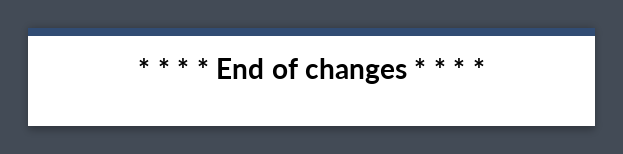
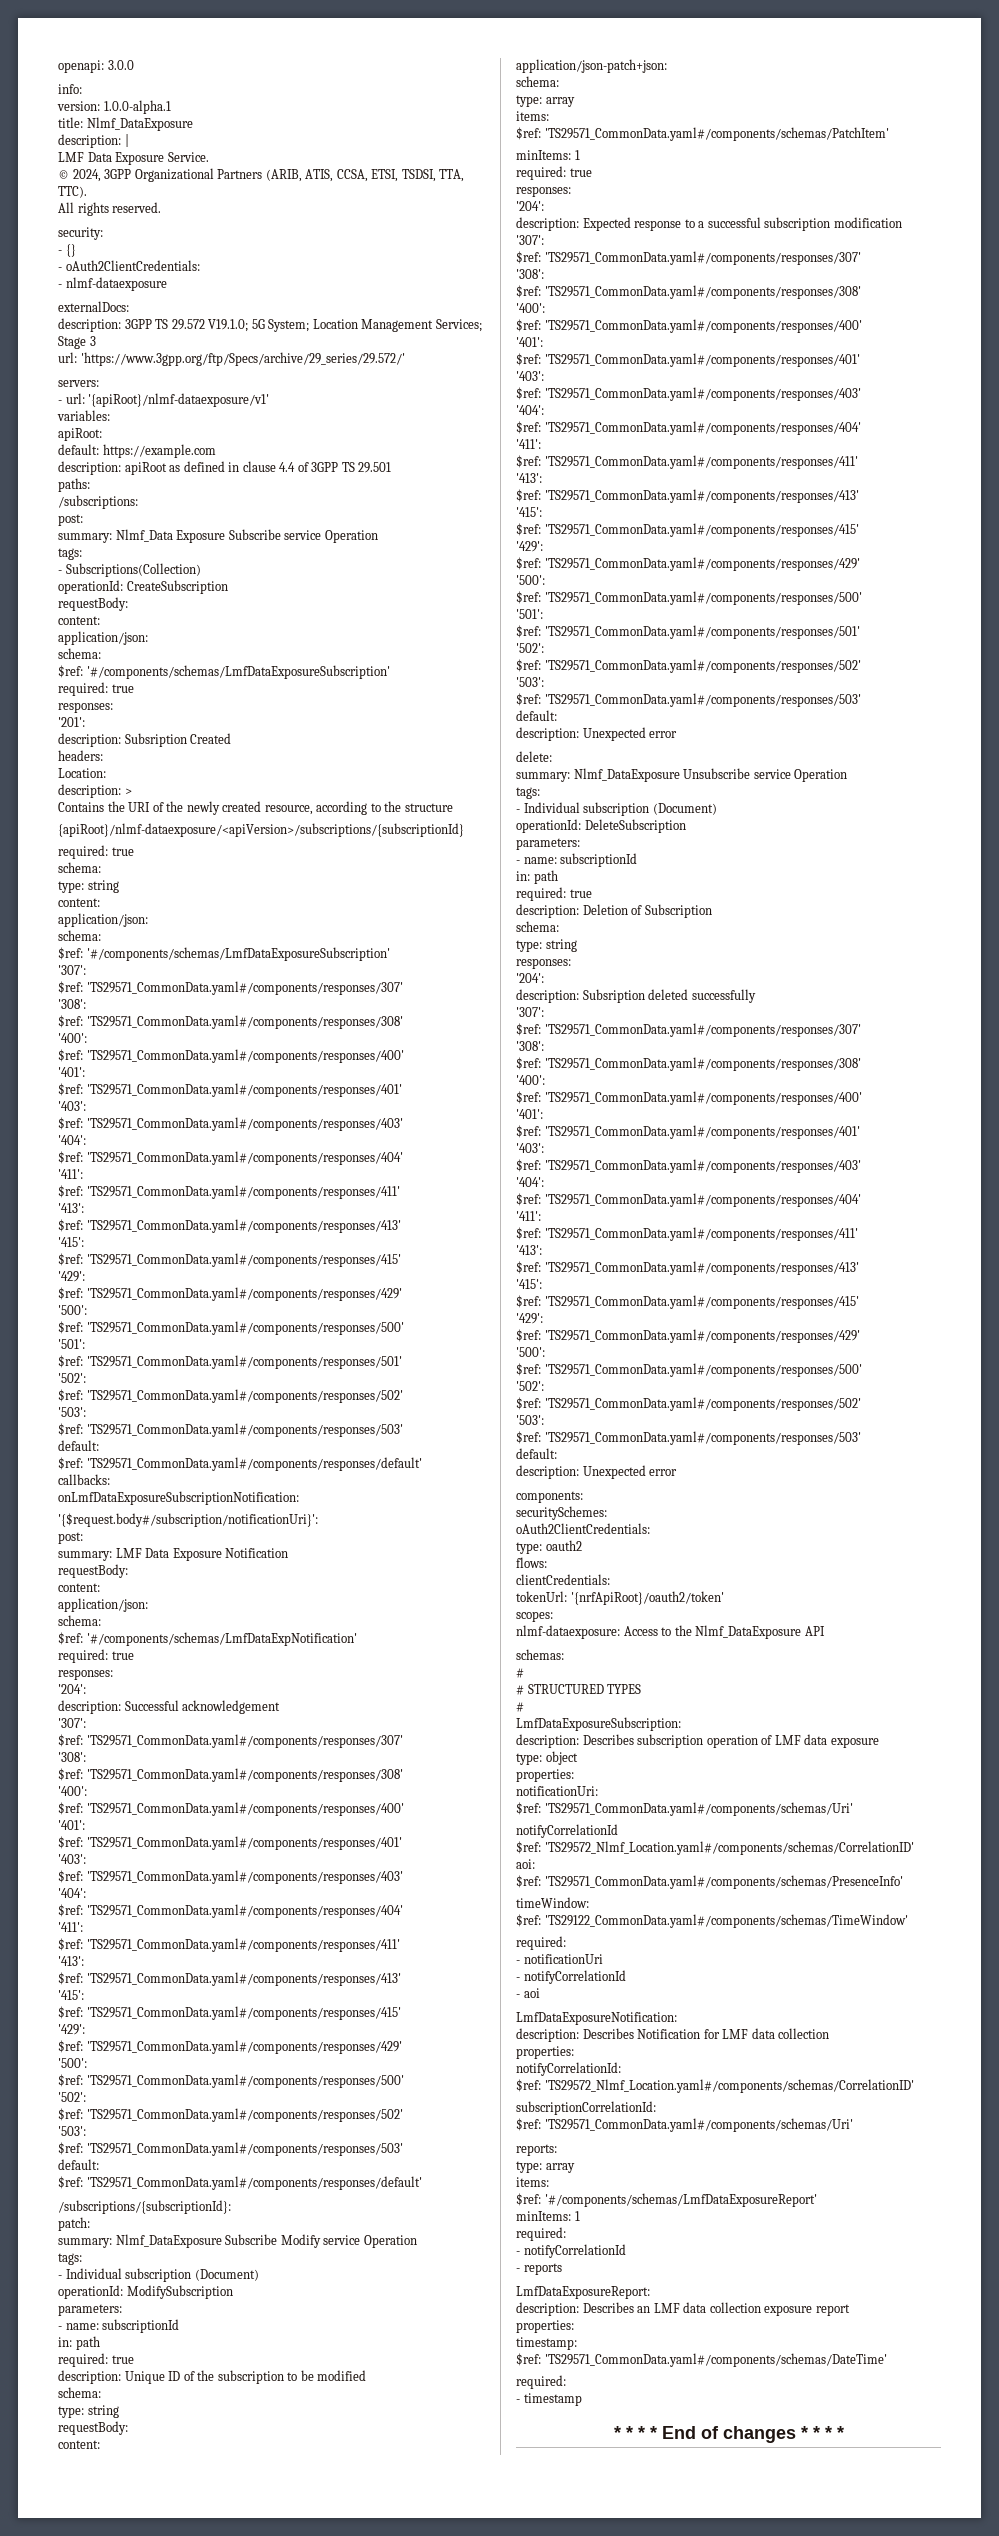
+ openapi: 3.0.0
+ info:
+ version: 1.0.0-alpha.1
+ title: Nlmf_DataExposure
+ description: |
+ LMF Data Exposure Service.
+ © 2024, 3GPP Organizational Partners (ARIB, ATIS, CCSA, ETSI, TSDSI, TTA, TTC).
+ All rights reserved.
+ security:
+ - {}
+ - oAuth2ClientCredentials:
+ - nlmf-dataexposure
+ externalDocs:
+ description: 3GPP TS 29.572 V19.1.0; 5G System; Location Management Services; Stage 3
+ url: 'https://www.3gpp.org/ftp/Specs/archive/29_series/29.572/'
+ servers:
+ - url: '{apiRoot}/nlmf-dataexposure/v1'
+ variables:
+ apiRoot:
+ default: https://example.com
+ description: apiRoot as defined in clause 4.4 of 3GPP TS 29.501
+ paths:
+ /subscriptions:
+ post:
+ summary: Nlmf_Data Exposure Subscribe service Operation
+ tags:
+ - Subscriptions(Collection)
+ operationId: CreateSubscription
+ requestBody:
+ content:
+ application/json:
+ schema:
+ $ref: '#/components/schemas/LmfDataExposureSubscription'
+ required: true
+ responses:
+ '201':
+ description: Subsription Created
+ headers:
+ Location:
+ description: >
+ Contains the URI of the newly created resource, according to the structure
+ {apiRoot}/nlmf-dataexposure/<apiVersion>/subscriptions/{subscriptionId}
+ required: true
+ schema:
+ type: string
+ content:
+ application/json:
+ schema:
+ $ref: '#/components/schemas/LmfDataExposureSubscription'
+ '307':
+ $ref: 'TS29571_CommonData.yaml#/components/responses/307'
+ '308':
+ $ref: 'TS29571_CommonData.yaml#/components/responses/308'
+ '400':
+ $ref: 'TS29571_CommonData.yaml#/components/responses/400'
+ '401':
+ $ref: 'TS29571_CommonData.yaml#/components/responses/401'
+ '403':
+ $ref: 'TS29571_CommonData.yaml#/components/responses/403'
+ '404':
+ $ref: 'TS29571_CommonData.yaml#/components/responses/404'
+ '411':
+ $ref: 'TS29571_CommonData.yaml#/components/responses/411'
+ '413':
+ $ref: 'TS29571_CommonData.yaml#/components/responses/413'
+ '415':
+ $ref: 'TS29571_CommonData.yaml#/components/responses/415'
+ '429':
+ $ref: 'TS29571_CommonData.yaml#/components/responses/429'
+ '500':
+ $ref: 'TS29571_CommonData.yaml#/components/responses/500'
+ '501':
+ $ref: 'TS29571_CommonData.yaml#/components/responses/501'
+ '502':
+ $ref: 'TS29571_CommonData.yaml#/components/responses/502'
+ '503':
+ $ref: 'TS29571_CommonData.yaml#/components/responses/503'
+ default:
+ $ref: 'TS29571_CommonData.yaml#/components/responses/default'
+ callbacks:
+ onLmfDataExposureSubscriptionNotification:
+ '{$request.body#/subscription/notificationUri}':
+ post:
+ summary: LMF Data Exposure Notification
+ requestBody:
+ content:
+ application/json:
+ schema:
+ $ref: '#/components/schemas/LmfDataExpNotification'
+ required: true
+ responses:
+ '204':
+ description: Successful acknowledgement
+ '307':
+ $ref: 'TS29571_CommonData.yaml#/components/responses/307'
+ '308':
+ $ref: 'TS29571_CommonData.yaml#/components/responses/308'
+ '400':
+ $ref: 'TS29571_CommonData.yaml#/components/responses/400'
+ '401':
+ $ref: 'TS29571_CommonData.yaml#/components/responses/401'
+ '403':
+ $ref: 'TS29571_CommonData.yaml#/components/responses/403'
+ '404':
+ $ref: 'TS29571_CommonData.yaml#/components/responses/404'
+ '411':
+ $ref: 'TS29571_CommonData.yaml#/components/responses/411'
+ '413':
+ $ref: 'TS29571_CommonData.yaml#/components/responses/413'
+ '415':
+ $ref: 'TS29571_CommonData.yaml#/components/responses/415'
+ '429':
+ $ref: 'TS29571_CommonData.yaml#/components/responses/429'
+ '500':
+ $ref: 'TS29571_CommonData.yaml#/components/responses/500'
+ '502':
+ $ref: 'TS29571_CommonData.yaml#/components/responses/502'
+ '503':
+ $ref: 'TS29571_CommonData.yaml#/components/responses/503'
+ default:
+ $ref: 'TS29571_CommonData.yaml#/components/responses/default'
+ /subscriptions/{subscriptionId}:
+ patch:
+ summary: Nlmf_DataExposure Subscribe Modify service Operation
+ tags:
+ - Individual subscription (Document)
+ operationId: ModifySubscription
+ parameters:
+ - name: subscriptionId
+ in: path
+ required: true
+ description: Unique ID of the subscription to be modified
+ schema:
+ type: string
+ requestBody:
+ content:
+ application/json-patch+json:
+ schema:
+ type: array
+ items:
+ $ref: 'TS29571_CommonData.yaml#/components/schemas/PatchItem'
+ minItems: 1
+ required: true
+ responses:
+ '204':
+ description: Expected response to a successful subscription modification
+ '307':
+ $ref: 'TS29571_CommonData.yaml#/components/responses/307'
+ '308':
+ $ref: 'TS29571_CommonData.yaml#/components/responses/308'
+ '400':
+ $ref: 'TS29571_CommonData.yaml#/components/responses/400'
+ '401':
+ $ref: 'TS29571_CommonData.yaml#/components/responses/401'
+ '403':
+ $ref: 'TS29571_CommonData.yaml#/components/responses/403'
+ '404':
+ $ref: 'TS29571_CommonData.yaml#/components/responses/404'
+ '411':
+ $ref: 'TS29571_CommonData.yaml#/components/responses/411'
+ '413':
+ $ref: 'TS29571_CommonData.yaml#/components/responses/413'
+ '415':
+ $ref: 'TS29571_CommonData.yaml#/components/responses/415'
+ '429':
+ $ref: 'TS29571_CommonData.yaml#/components/responses/429'
+ '500':
+ $ref: 'TS29571_CommonData.yaml#/components/responses/500'
+ '501':
+ $ref: 'TS29571_CommonData.yaml#/components/responses/501'
+ '502':
+ $ref: 'TS29571_CommonData.yaml#/components/responses/502'
+ '503':
+ $ref: 'TS29571_CommonData.yaml#/components/responses/503'
+ default:
+ description: Unexpected error
+ delete:
+ summary: Nlmf_DataExposure Unsubscribe service Operation
+ tags:
+ - Individual subscription (Document)
+ operationId: DeleteSubscription
+ parameters:
+ - name: subscriptionId
+ in: path
+ required: true
+ description: Deletion of Subscription
+ schema:
+ type: string
+ responses:
+ '204':
+ description: Subsription deleted successfully
+ '307':
+ $ref: 'TS29571_CommonData.yaml#/components/responses/307'
+ '308':
+ $ref: 'TS29571_CommonData.yaml#/components/responses/308'
+ '400':
+ $ref: 'TS29571_CommonData.yaml#/components/responses/400'
+ '401':
+ $ref: 'TS29571_CommonData.yaml#/components/responses/401'
+ '403':
+ $ref: 'TS29571_CommonData.yaml#/components/responses/403'
+ '404':
+ $ref: 'TS29571_CommonData.yaml#/components/responses/404'
+ '411':
+ $ref: 'TS29571_CommonData.yaml#/components/responses/411'
+ '413':
+ $ref: 'TS29571_CommonData.yaml#/components/responses/413'
+ '415':
+ $ref: 'TS29571_CommonData.yaml#/components/responses/415'
+ '429':
+ $ref: 'TS29571_CommonData.yaml#/components/responses/429'
+ '500':
+ $ref: 'TS29571_CommonData.yaml#/components/responses/500'
+ '502':
+ $ref: 'TS29571_CommonData.yaml#/components/responses/502'
+ '503':
+ $ref: 'TS29571_CommonData.yaml#/components/responses/503'
+ default:
+ description: Unexpected error
+ components:
+ securitySchemes:
+ oAuth2ClientCredentials:
+ type: oauth2
+ flows:
+ clientCredentials:
+ tokenUrl: '{nrfApiRoot}/oauth2/token'
+ scopes:
+ nlmf-dataexposure: Access to the Nlmf_DataExposure API
+ schemas:
+ #
+ # STRUCTURED TYPES
+ #
+ LmfDataExposureSubscription:
+ description: Describes subscription operation of LMF data exposure
+ type: object
+ properties:
+ notificationUri:
+ $ref: 'TS29571_CommonData.yaml#/components/schemas/Uri'
+ notifyCorrelationId
+ $ref: 'TS29572_Nlmf_Location.yaml#/components/schemas/CorrelationID'
+ aoi:
+ $ref: 'TS29571_CommonData.yaml#/components/schemas/PresenceInfo'
+ timeWindow:
+ $ref: 'TS29122_CommonData.yaml#/components/schemas/TimeWindow'
+ required:
+ - notificationUri
+ - notifyCorrelationId
+ - aoi
+ LmfDataExposureNotification:
+ description: Describes Notification for LMF data collection
+ properties:
+ notifyCorrelationId:
+ $ref: 'TS29572_Nlmf_Location.yaml#/components/schemas/CorrelationID'
+ subscriptionCorrelationId:
+ $ref: 'TS29571_CommonData.yaml#/components/schemas/Uri'
+ reports:
+ type: array
+ items:
+ $ref: '#/components/schemas/LmfDataExposureReport'
+ minItems: 1
+ required:
+ - notifyCorrelationId
+ - reports
+ LmfDataExposureReport:
+ description: Describes an LMF data collection exposure report
+ properties:
+ timestamp:
+ $ref: 'TS29571_CommonData.yaml#/components/schemas/DateTime'
+ required:
+ - timestamp

